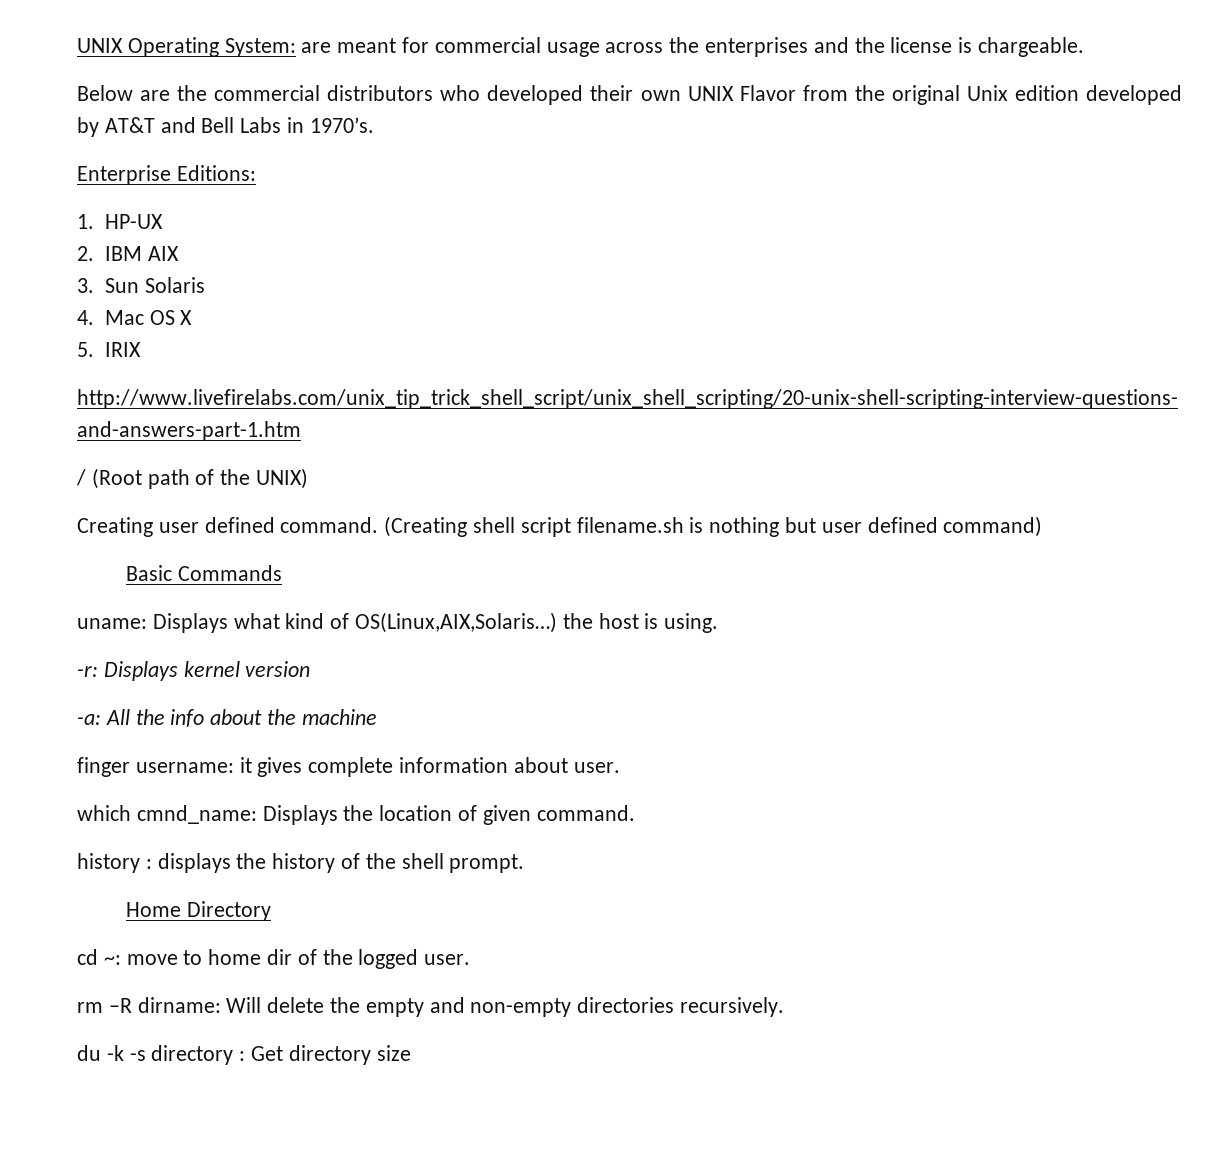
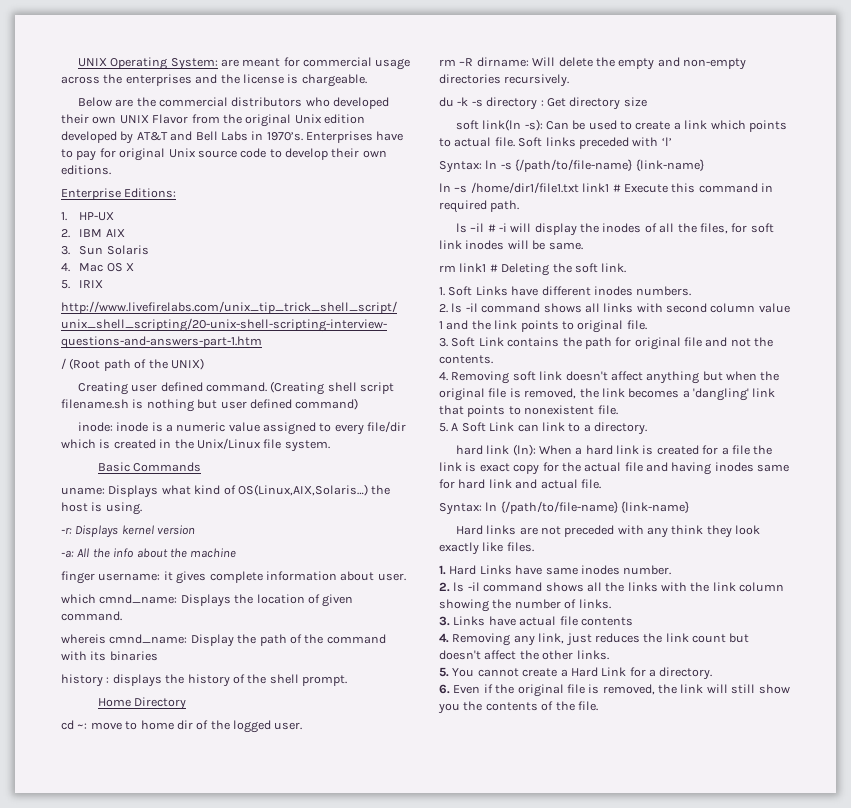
+ Enterprises have to pay for original Unix source code to develop their own editions.
+ inode: inode is a numeric value assigned to every file/dir which is created in the Unix/Linux file system.
+ whereis cmnd_name: Display the path of the command with its binaries
+ soft link(ln -s): Can be used to create a link which points to actual file. Soft links preceded with ‘l’
+ Syntax: ln -s {/path/to/file-name} {link-name}
+ ln –s /home/dir1/file1.txt link1 # Execute this command in required path.
+ ls –il # -i will display the inodes of all the files, for soft link inodes will be same.
+ rm link1 # Deleting the soft link.
+ 1. Soft Links have different inodes numbers.
+ 2. ls -il command shows all links with second column value 1 and the link points to original file.
+ 3. Soft Link contains the path for original file and not the contents.
+ 4. Removing soft link doesn't affect anything but when the original file is removed, the link becomes a 'dangling' link that points to nonexistent file.
+ 5. A Soft Link can link to a directory.
+ hard link (ln): When a hard link is created for a file the link is exact copy for the actual file and having inodes same for hard link and actual file.
+ Syntax: ln {/path/to/file-name} {link-name}
+ Hard links are not preceded with any think they look exactly like files.
+ 1. Hard Links have same inodes number.
+ 2. ls -il command shows all the links with the link column showing the number of links.
+ 3. Links have actual file contents
+ 4. Removing any link, just reduces the link count but doesn't affect the other links.
+ 5. You cannot create a Hard Link for a directory.
+ 6. Even if the original file is removed, the link will still show you the contents of the file.

